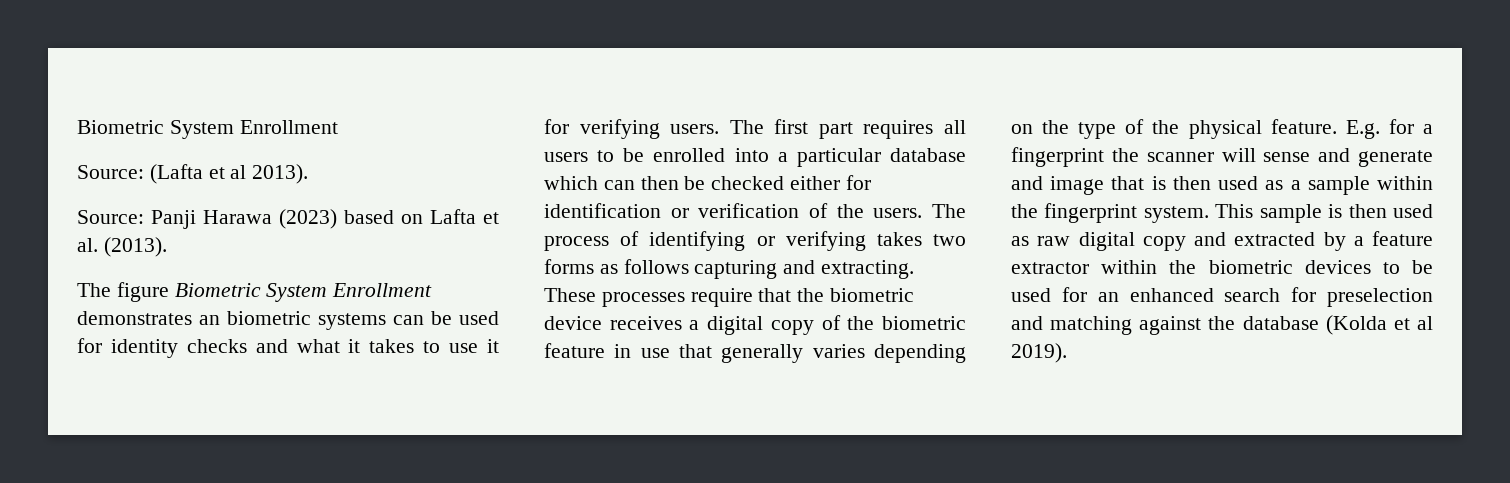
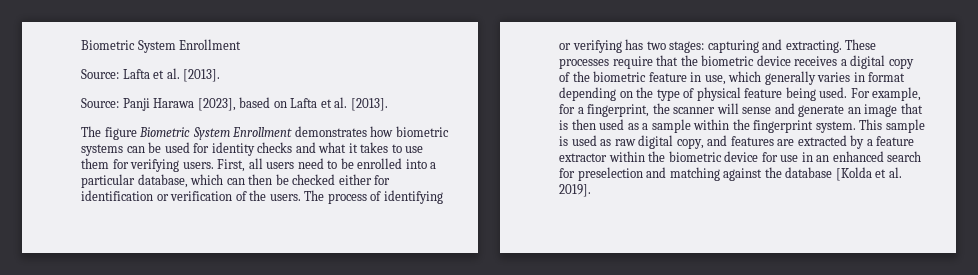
- Source: (Lafta et al 2013).
+ Source: Lafta et al. [2013].
- Source: Panji Harawa (2023) based on Lafta et al. (2013).
+ Source: Panji Harawa [2023], based on Lafta et al. [2013].
- The figure Biometric System Enrollment demonstrates an biometric systems can be used for identity checks and what it takes to use it for verifying users.
+ The figure Biometric System Enrollment demonstrates how biometric systems can be used for identity checks and what it takes to use them for verifying users.
- The first part requires all users to be enrolled into a particular database which can then be checked either for identification or verification of the users.
+ First, all users need to be enrolled into a particular database, which can then be checked either for identification or verification of the users.
- The process of identifying or verifying takes two forms as follows capturing and extracting.
+ The process of identifying or verifying has two stages: capturing and extracting.
- These processes require that the biometric device receives a digital copy of the biometric feature in use that generally varies depending on the type of the physical feature. E.g. for a fingerprint the scanner will sense and generate and image that is then used as a sample within the fingerprint system.
+ These processes require that the biometric device receives a digital copy of the biometric feature in use, which generally varies in format depending on the type of physical feature being used. For example, for a fingerprint, the scanner will sense and generate an image that is then used as a sample within the fingerprint system.
- This sample is then used as raw digital copy and extracted by a feature extractor within the biometric devices to be used for an enhanced search for preselection and matching against the database (Kolda et al 2019).
+ This sample is used as raw digital copy, and features are extracted by a feature extractor within the biometric device for use in an enhanced search for preselection and matching against the database [Kolda et al. 2019].

